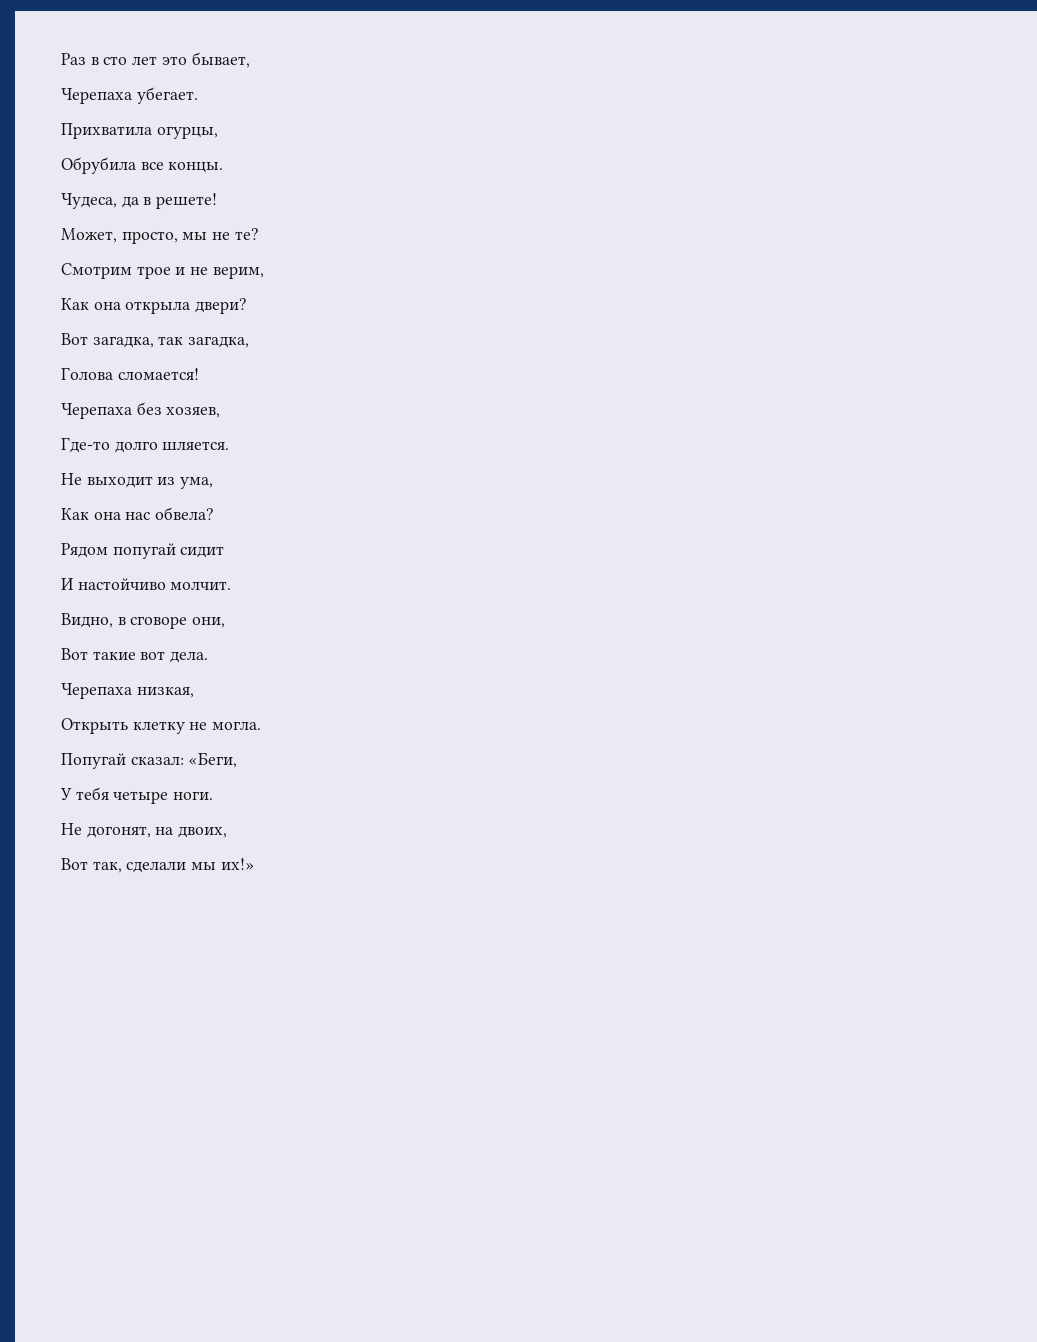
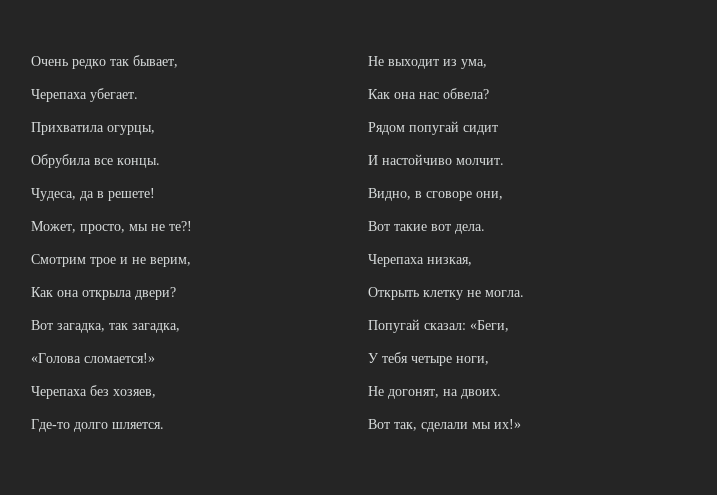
- Раз в сто лет это бывает,
+ Очень редко так бывает,
- Может, просто, мы не те?
+ Может, просто, мы не те?!
- Голова сломается!
+ «Голова сломается!»
- У тебя четыре ноги.
+ У тебя четыре ноги,
- Не догонят, на двоих,
+ Не догонят, на двоих.

